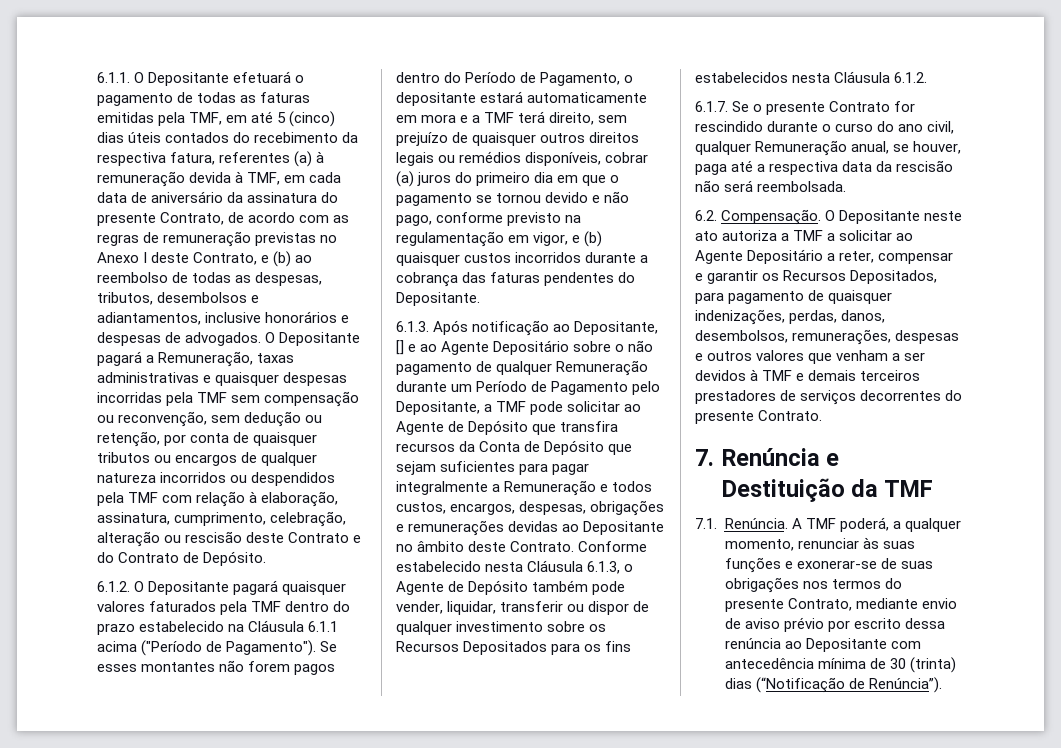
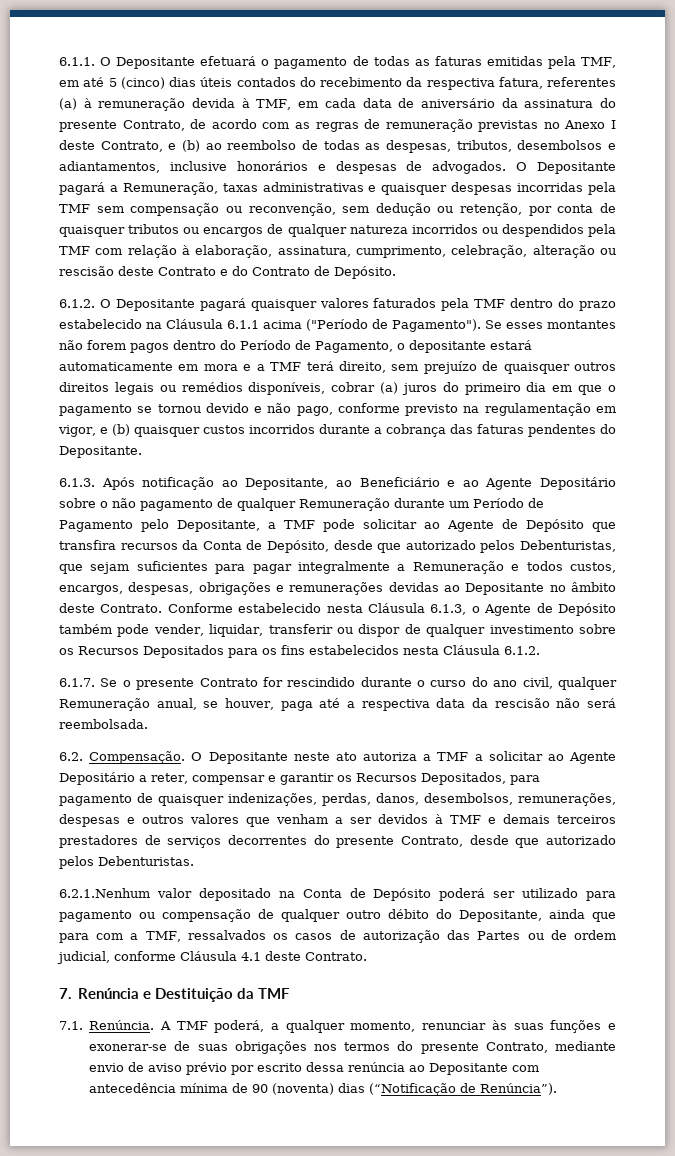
- 6.1.3. Após notificação ao Depositante, [] e ao Agente Depositário sobre o não pagamento de qualquer Remuneração durante um Período de Pagamento pelo Depositante, a TMF pode solicitar ao Agente de Depósito que transfira recursos da Conta de Depósito que sejam suficientes para pagar integralmente a Remuneração e todos custos, encargos, despesas, obrigações e remunerações devidas ao Depositante no âmbito deste Contrato.
+ 6.1.3. Após notificação ao Depositante, ao Beneficiário e ao Agente Depositário sobre o não pagamento de qualquer Remuneração durante um Período de Pagamento pelo Depositante, a TMF pode solicitar ao Agente de Depósito que transfira recursos da Conta de Depósito, desde que autorizado pelos Debenturistas, que sejam suficientes para pagar integralmente a Remuneração e todos custos, encargos, despesas, obrigações e remunerações devidas ao Depositante no âmbito deste Contrato.
- O Depositante neste ato autoriza a TMF a solicitar ao Agente Depositário a reter, compensar e garantir os Recursos Depositados, para pagamento de quaisquer indenizações, perdas, danos, desembolsos, remunerações, despesas e outros valores que venham a ser devidos à TMF e demais terceiros prestadores de serviços decorrentes do presente Contrato.
+ O Depositante neste ato autoriza a TMF a solicitar ao Agente Depositário a reter, compensar e garantir os Recursos Depositados, para pagamento de quaisquer indenizações, perdas, danos, desembolsos, remunerações, despesas e outros valores que venham a ser devidos à TMF e demais terceiros prestadores de serviços decorrentes do presente Contrato, desde que autorizado pelos Debenturistas.
+ 6.2.1.Nenhum valor depositado na Conta de Depósito poderá ser utilizado para pagamento ou compensação de qualquer outro débito do Depositante, ainda que para com a TMF, ressalvados os casos de autorização das Partes ou de ordem judicial, conforme Cláusula 4.1 deste Contrato.
- A TMF poderá, a qualquer momento, renunciar às suas funções e exonerar-se de suas obrigações nos termos do presente Contrato, mediante envio de aviso prévio por escrito dessa renúncia ao Depositante com antecedência mínima de 30 (trinta) dias (“Notificação de Renúncia”).
+ A TMF poderá, a qualquer momento, renunciar às suas funções e exonerar-se de suas obrigações nos termos do presente Contrato, mediante envio de aviso prévio por escrito dessa renúncia ao Depositante com antecedência mínima de 90 (noventa) dias (“Notificação de Renúncia”).

